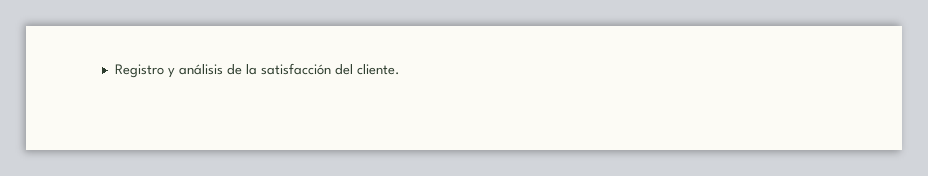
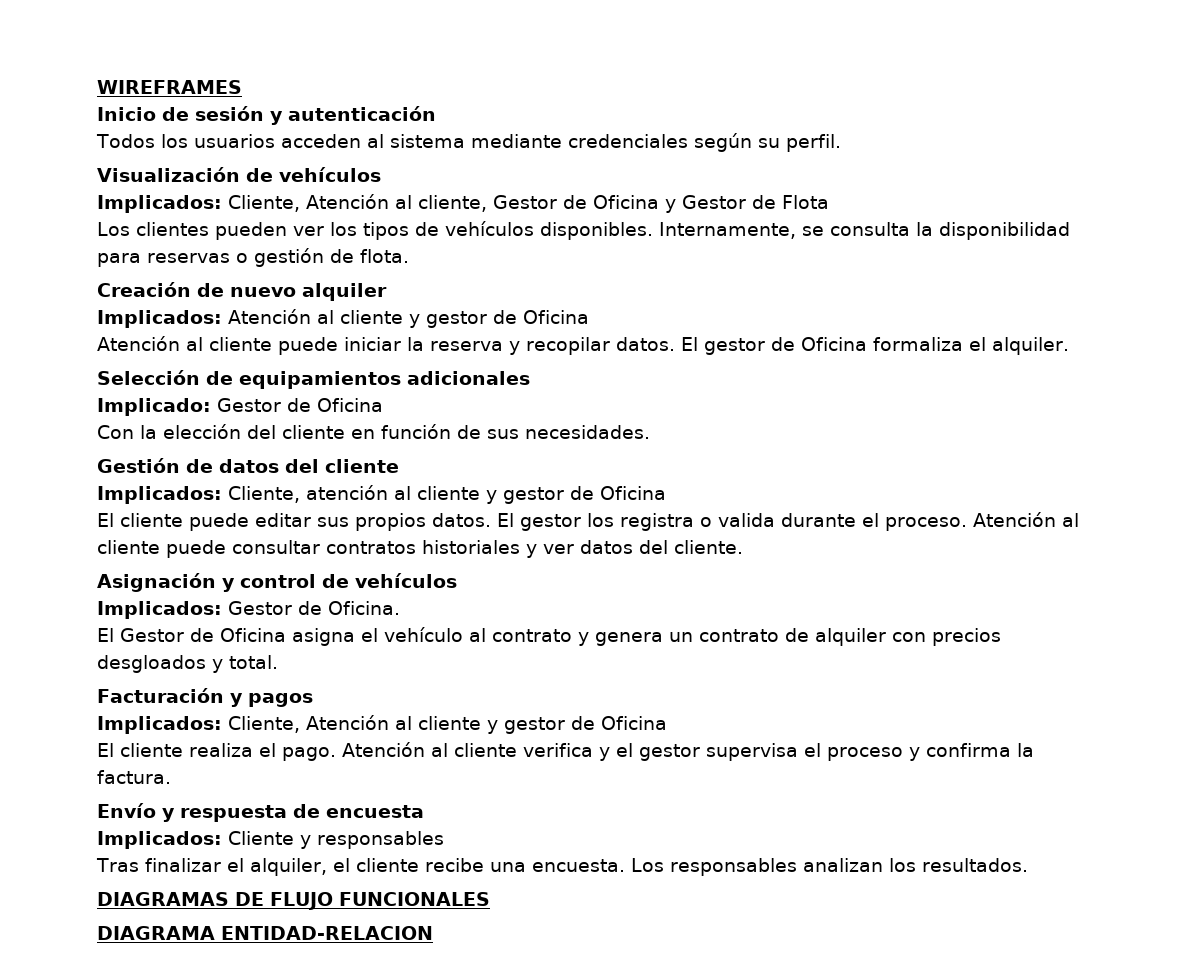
- Registro y análisis de la satisfacción del cliente.
+ WIREFRAMES
+ Inicio de sesión y autenticación
+ Todos los usuarios acceden al sistema mediante credenciales según su perfil.
+ Visualización de vehículos
+ Implicados: Cliente, Atención al cliente, Gestor de Oficina y Gestor de Flota
+ Los clientes pueden ver los tipos de vehículos disponibles. Internamente, se consulta la disponibilidad para reservas o gestión de flota.
+ Creación de nuevo alquiler
+ Implicados: Atención al cliente y gestor de Oficina
+ Atención al cliente puede iniciar la reserva y recopilar datos. El gestor de Oficina formaliza el alquiler.
+ Selección de equipamientos adicionales
+ Implicado: Gestor de Oficina
+ Con la elección del cliente en función de sus necesidades.
+ Gestión de datos del cliente
+ Implicados: Cliente, atención al cliente y gestor de Oficina
+ El cliente puede editar sus propios datos. El gestor los registra o valida durante el proceso. Atención al cliente puede consultar contratos historiales y ver datos del cliente.
+ Asignación y control de vehículos
+ Implicados: Gestor de Oficina.
+ El Gestor de Oficina asigna el vehículo al contrato y genera un contrato de alquiler con precios desgloados y total.
+ Facturación y pagos
+ Implicados: Cliente, Atención al cliente y gestor de Oficina
+ El cliente realiza el pago. Atención al cliente verifica y el gestor supervisa el proceso y confirma la factura.
+ Envío y respuesta de encuesta
+ Implicados: Cliente y responsables
+ Tras finalizar el alquiler, el cliente recibe una encuesta. Los responsables analizan los resultados.
+ DIAGRAMAS DE FLUJO FUNCIONALES
+ DIAGRAMA ENTIDAD-RELACION

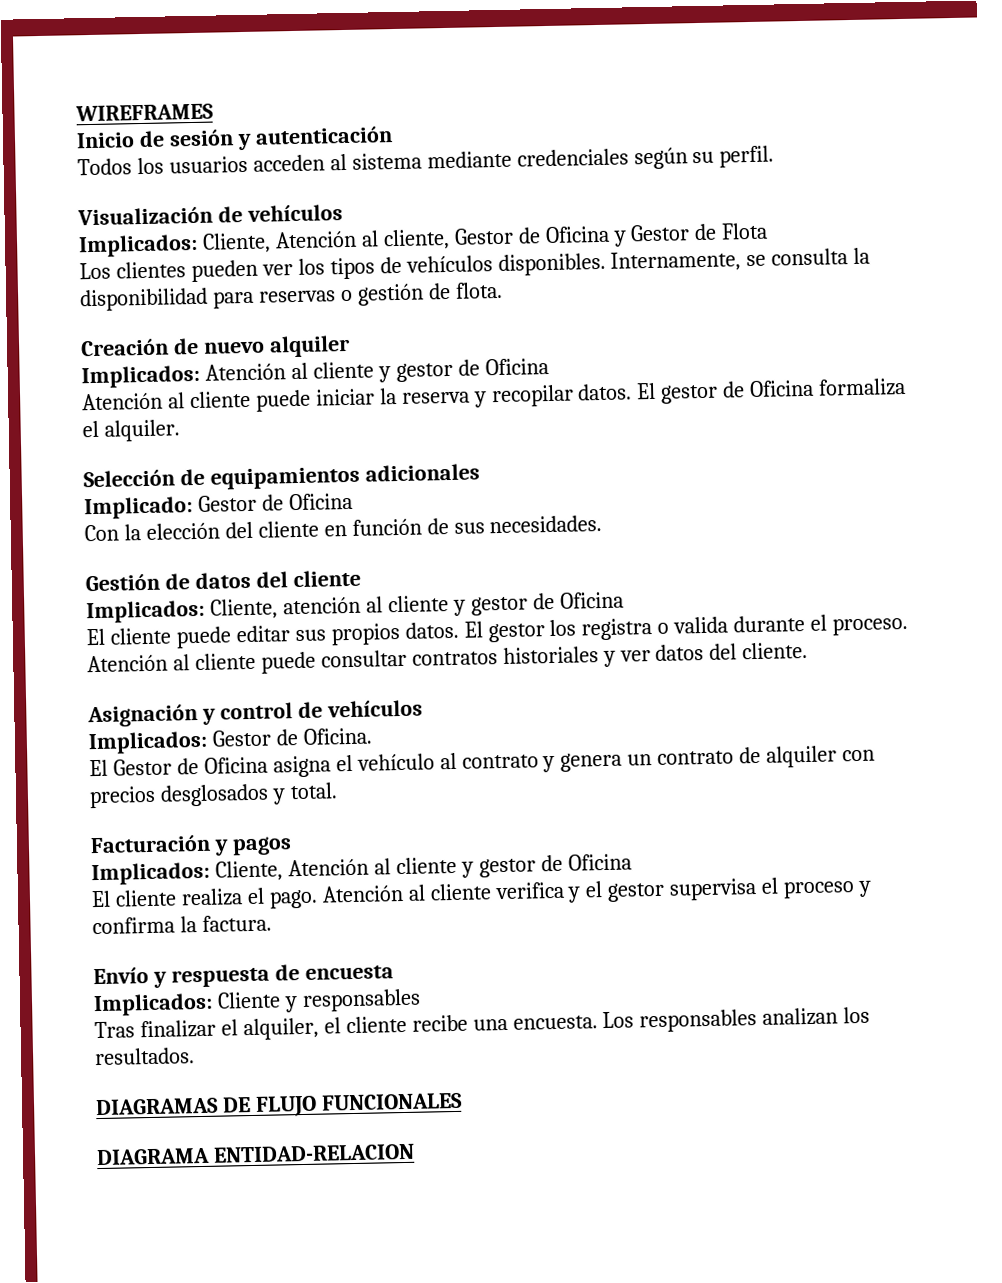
- El Gestor de Oficina asigna el vehículo al contrato y genera un contrato de alquiler con precios desgloados y total.
+ El Gestor de Oficina asigna el vehículo al contrato y genera un contrato de alquiler con precios desglosados y total.

